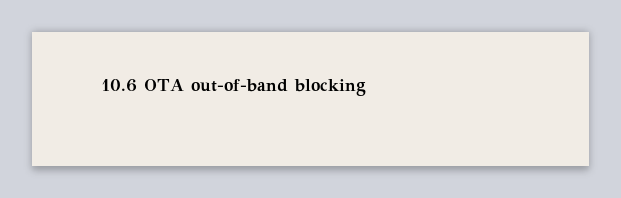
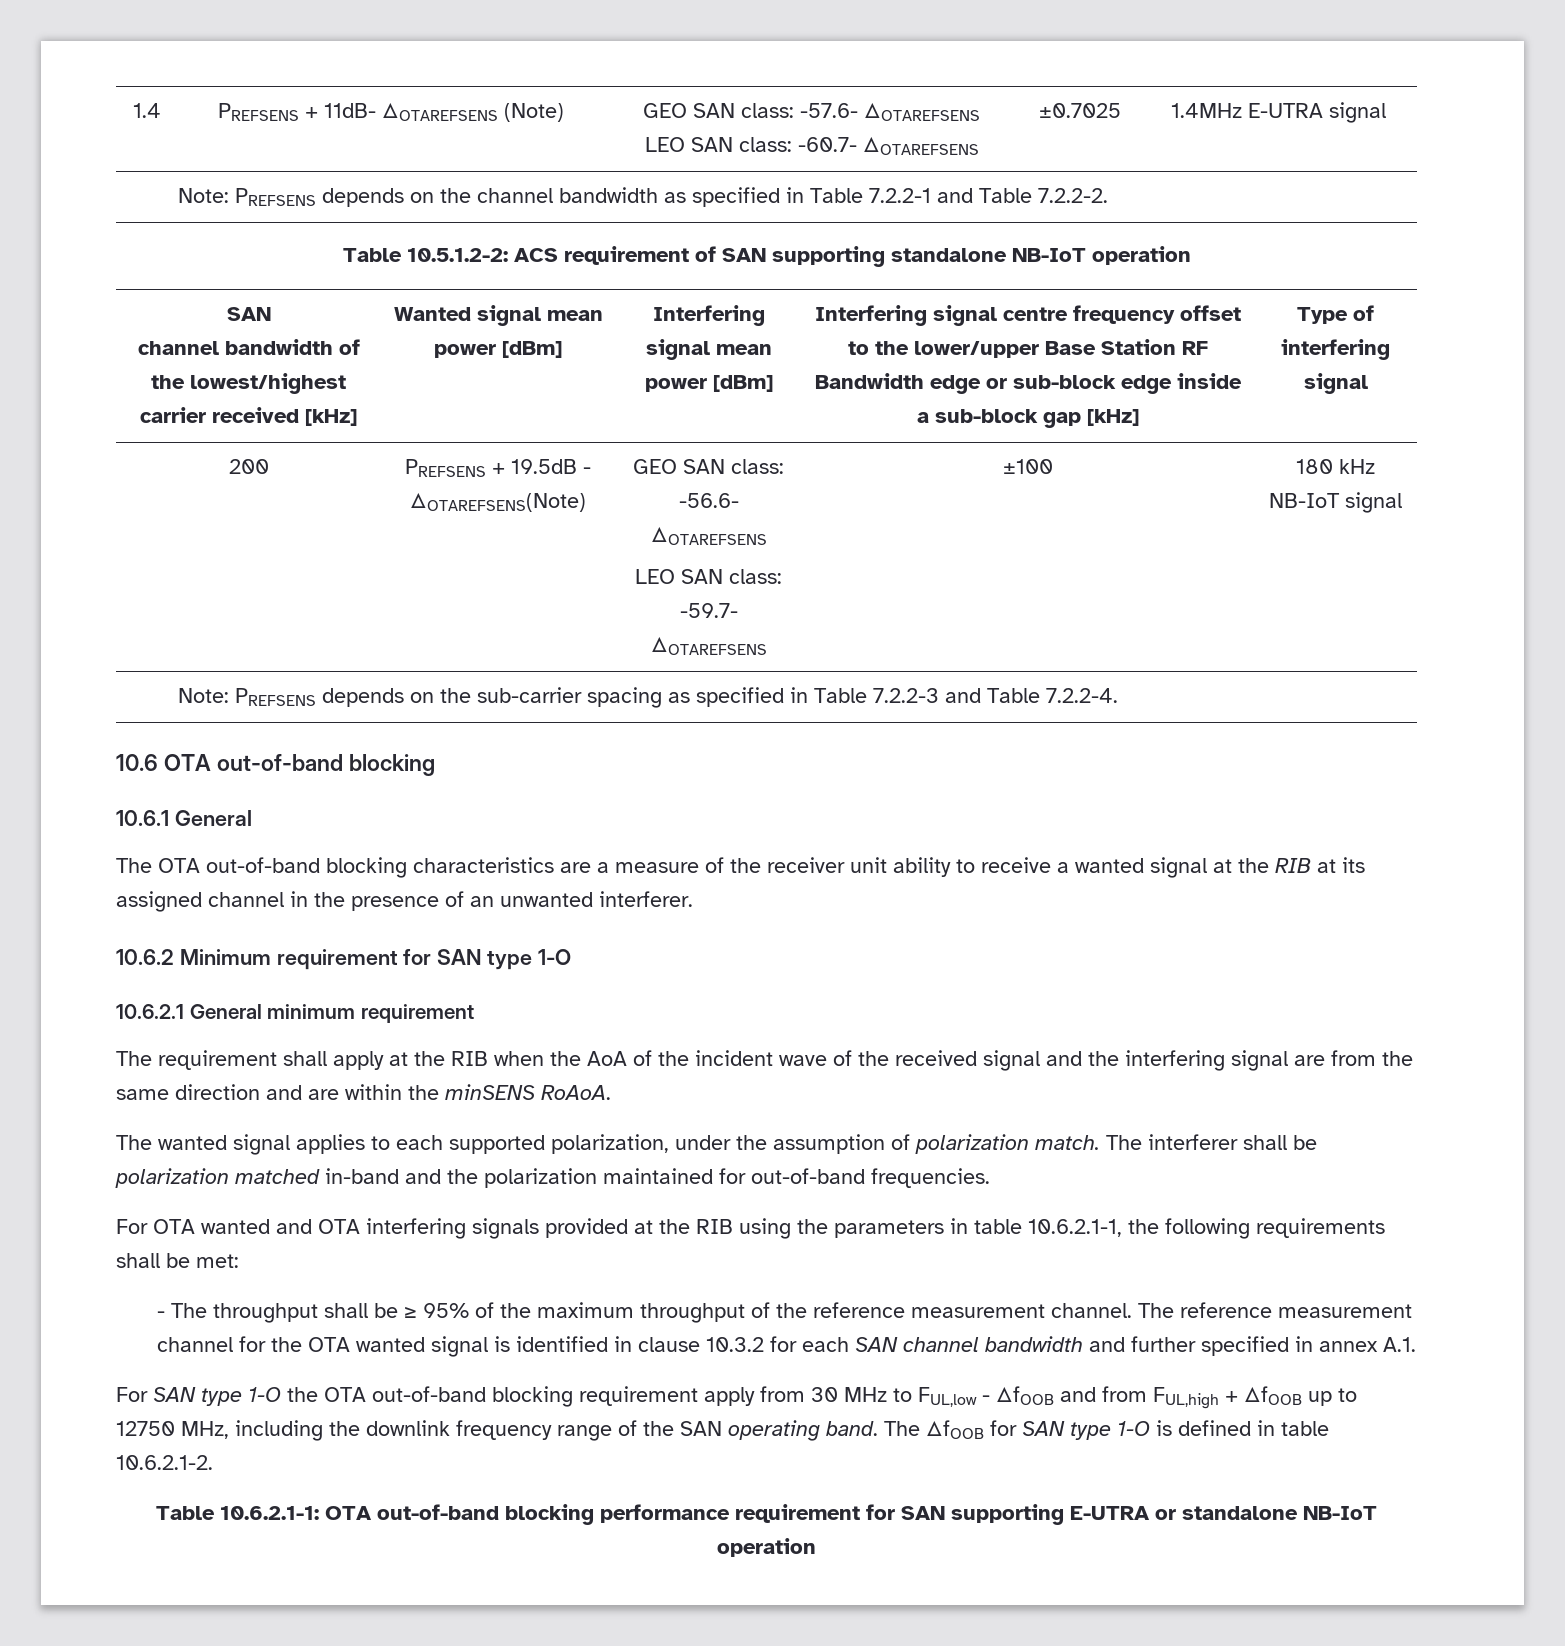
+ 1.4 | PREFSENS + 11dB- ΔOTAREFSENS (Note) | GEO SAN class: -57.6- ΔOTAREFSENS
+ LEO SAN class: -60.7- ΔOTAREFSENS | ±0.7025 | 1.4MHz E-UTRA signal
+ Note: PREFSENS depends on the channel bandwidth as specified in Table 7.2.2-1 and Table 7.2.2-2.
+ Table 10.5.1.2-2: ACS requirement of SAN supporting standalone NB-IoT operation
+ SAN
+ channel bandwidth of the lowest/highest carrier received [kHz] | Wanted signal mean power [dBm] | Interfering signal mean power [dBm] | Interfering signal centre frequency offset to the lower/upper Base Station RF Bandwidth edge or sub-block edge inside a sub-block gap [kHz] | Type of interfering signal
+ 200 | PREFSENS + 19.5dB - ΔOTAREFSENS(Note) | GEO SAN class: -56.6- ΔOTAREFSENS
+ LEO SAN class: -59.7- ΔOTAREFSENS | ±100 | 180 kHz NB-IoT signal
+ Note: PREFSENS depends on the sub-carrier spacing as specified in Table 7.2.2-3 and Table 7.2.2-4.
  10.6 OTA out-of-band blocking
+ 10.6.1 General
+ The OTA out-of-band blocking characteristics are a measure of the receiver unit ability to receive a wanted signal at the RIB at its assigned channel in the presence of an unwanted interferer.
+ 10.6.2 Minimum requirement for SAN type 1-O
+ 10.6.2.1 General minimum requirement
+ The requirement shall apply at the RIB when the AoA of the incident wave of the received signal and the interfering signal are from the same direction and are within the minSENS RoAoA.
+ The wanted signal applies to each supported polarization, under the assumption of polarization match. The interferer shall be polarization matched in-band and the polarization maintained for out-of-band frequencies.
+ For OTA wanted and OTA interfering signals provided at the RIB using the parameters in table 10.6.2.1-1, the following requirements shall be met:
+ - The throughput shall be ≥ 95% of the maximum throughput of the reference measurement channel. The reference measurement channel for the OTA wanted signal is identified in clause 10.3.2 for each SAN channel bandwidth and further specified in annex A.1.
+ For SAN type 1-O the OTA out-of-band blocking requirement apply from 30 MHz to FUL,low - ΔfOOB and from FUL,high + ΔfOOB up to 12750 MHz, including the downlink frequency range of the SAN operating band. The ΔfOOB for SAN type 1-O is defined in table 10.6.2.1-2.
+ Table 10.6.2.1-1: OTA out-of-band blocking performance requirement for SAN supporting E-UTRA or standalone NB-IoT operation

